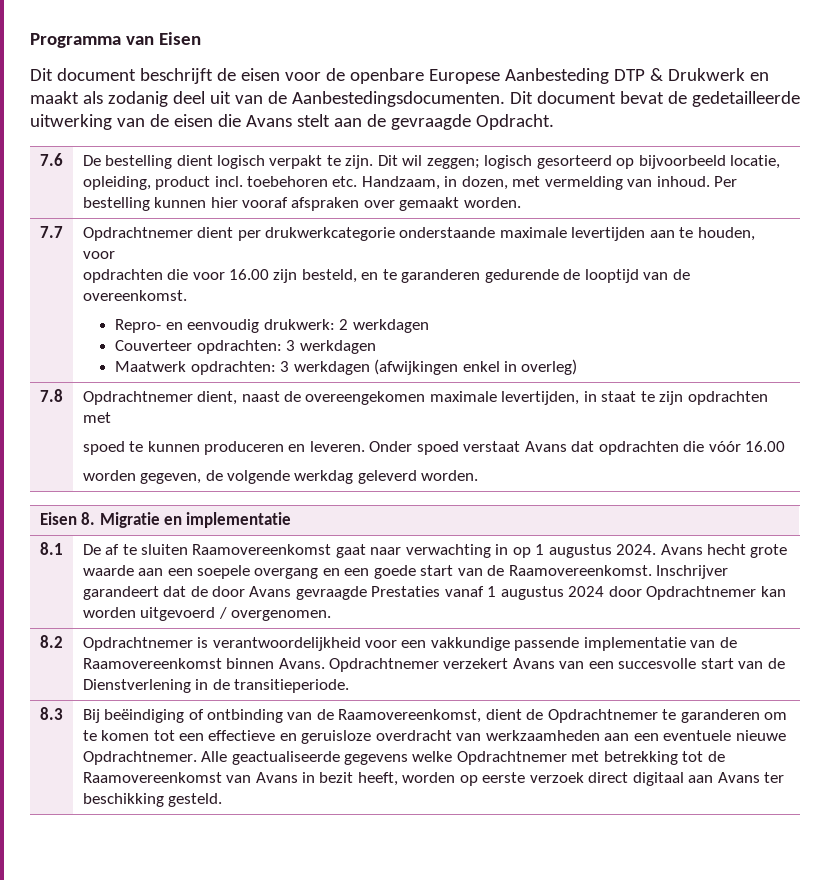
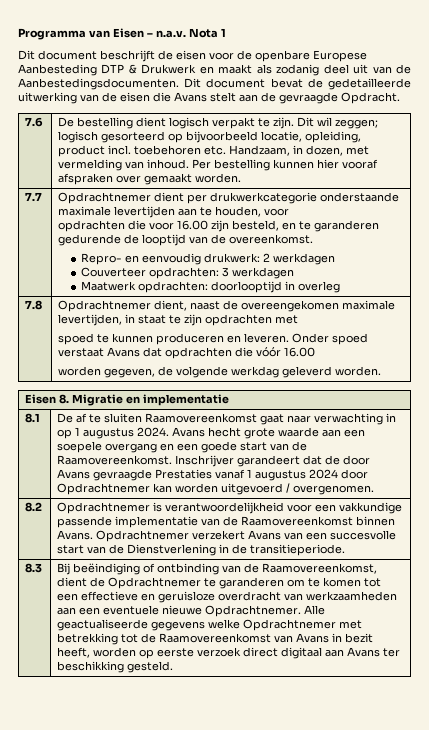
- Programma van Eisen
+ Programma van Eisen – n.a.v. Nota 1
- Maatwerk opdrachten: 3 werkdagen (afwijkingen enkel in overleg)
+ Maatwerk opdrachten: doorlooptijd in overleg

